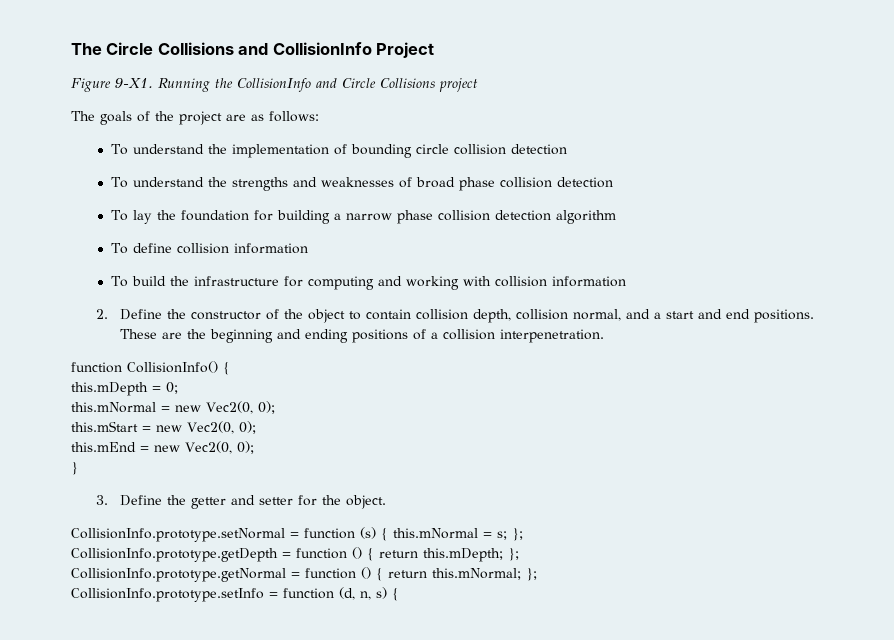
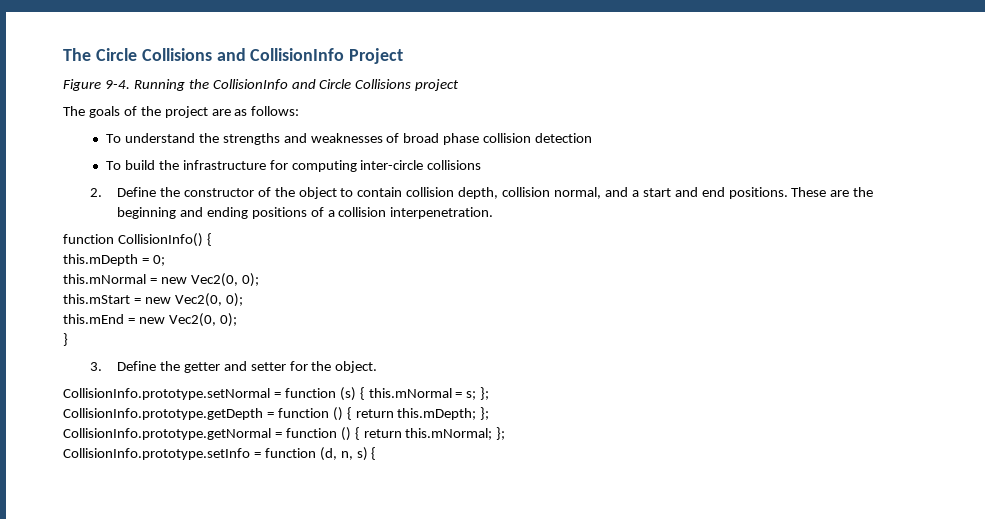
- Figure 9-X1.
+ Figure 9-4.
- To understand the implementation of bounding circle collision detection
- To lay the foundation for building a narrow phase collision detection algorithm
- To define collision information
- To build the infrastructure for computing and working with collision information
+ To build the infrastructure for computing inter-circle collisions

